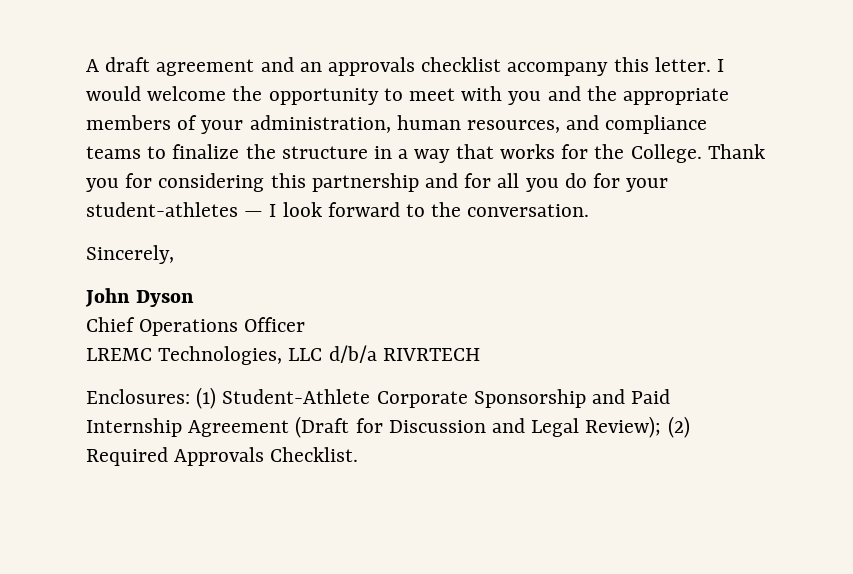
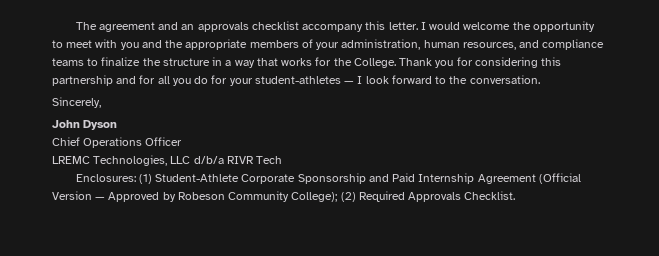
- A draft agreement and an approvals checklist accompany this letter.
+ The agreement and an approvals checklist accompany this letter.
- LREMC Technologies, LLC d/b/a RIVRTECH
+ LREMC Technologies, LLC d/b/a RIVR Tech
- Enclosures: (1) Student-Athlete Corporate Sponsorship and Paid Internship Agreement (Draft for Discussion and Legal Review); (2) Required Approvals Checklist.
+ Enclosures: (1) Student-Athlete Corporate Sponsorship and Paid Internship Agreement (Official Version — Approved by Robeson Community College); (2) Required Approvals Checklist.

